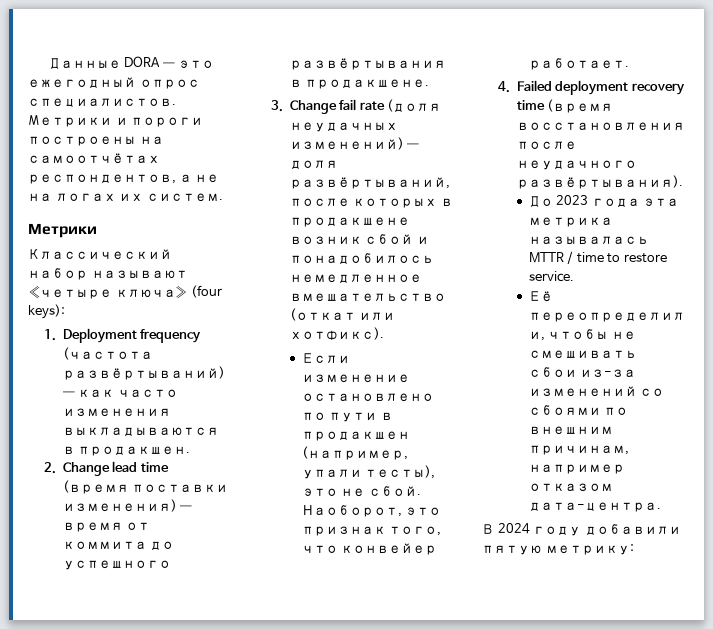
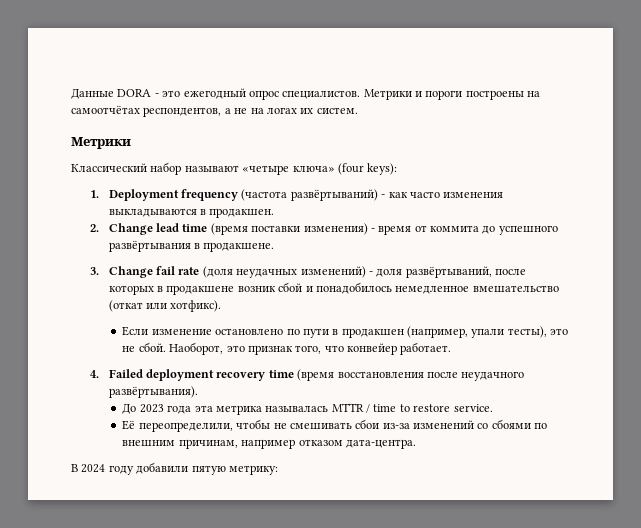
- Данные DORA — это ежегодный опрос специалистов.
+ Данные DORA - это ежегодный опрос специалистов.
- 1. Deployment frequency (частота развёртываний) — как часто изменения выкладываются в продакшен.
+ 1. Deployment frequency (частота развёртываний) - как часто изменения выкладываются в продакшен.
- 2. Change lead time (время поставки изменения) — время от коммита до успешного развёртывания в продакшене.
+ 2. Change lead time (время поставки изменения) - время от коммита до успешного развёртывания в продакшене.
- 3. Change fail rate (доля неудачных изменений) — доля развёртываний, после которых в продакшене возник сбой и понадобилось немедленное вмешательство (откат или хотфикс).
+ 3. Change fail rate (доля неудачных изменений) - доля развёртываний, после которых в продакшене возник сбой и понадобилось немедленное вмешательство (откат или хотфикс).

